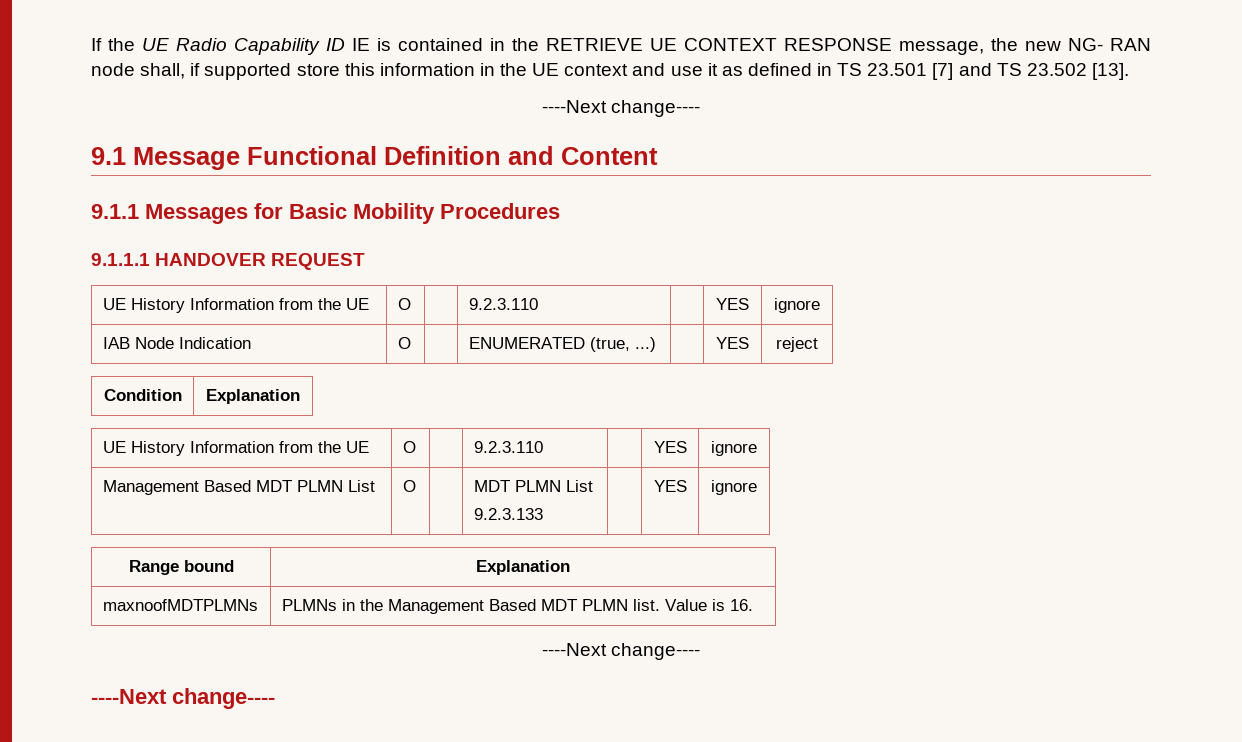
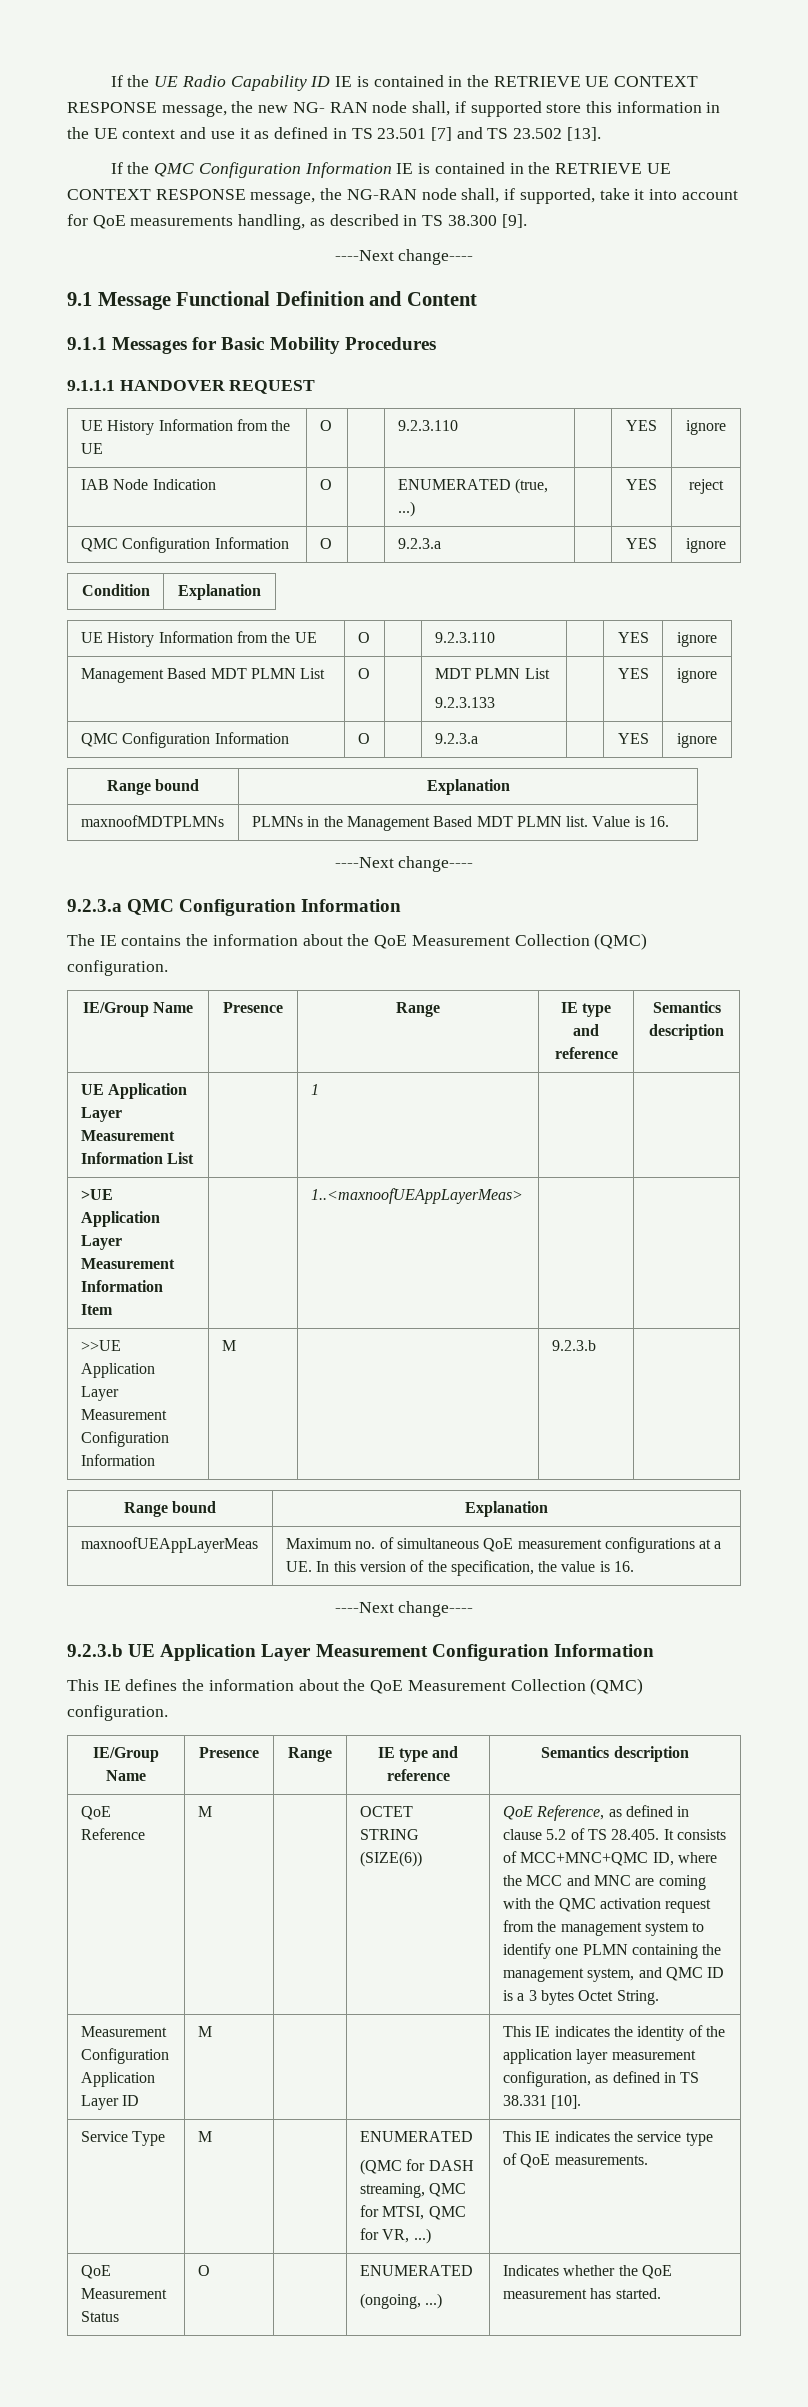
+ If the QMC Configuration Information IE is contained in the RETRIEVE UE CONTEXT RESPONSE message, the NG-RAN node shall, if supported, take it into account for QoE measurements handling, as described in TS 38.300 [9].
  IAB Node Indication | O | | ENUMERATED (true, ...) | | YES | reject
+ QMC Configuration Information | O | | 9.2.3.a | | YES | ignore
  Management Based MDT PLMN List | O | | MDT PLMN List
  9.2.3.133 | | YES | ignore
+ QMC Configuration Information | O | | 9.2.3.a | | YES | ignore
  maxnoofMDTPLMNs | PLMNs in the Management Based MDT PLMN list. Value is 16.
  ----Next change----
+ 9.2.3.a QMC Configuration Information
+ The IE contains the information about the QoE Measurement Collection (QMC) configuration.
+ IE/Group Name | Presence | Range | IE type and reference | Semantics description
+ UE Application Layer Measurement Information List | | 1 | |
+ >UE Application Layer Measurement Information Item | | 1..<maxnoofUEAppLayerMeas> | |
+ >>UE Application Layer Measurement Configuration Information | M | | 9.2.3.b |
+ Range bound | Explanation
+ maxnoofUEAppLayerMeas | Maximum no. of simultaneous QoE measurement configurations at a UE. In this version of the specification, the value is 16.
  ----Next change----
+ 9.2.3.b UE Application Layer Measurement Configuration Information
+ This IE defines the information about the QoE Measurement Collection (QMC) configuration.
+ IE/Group Name | Presence | Range | IE type and reference | Semantics description
+ QoE Reference | M | | OCTET STRING (SIZE(6)) | QoE Reference, as defined in clause 5.2 of TS 28.405. It consists of MCC+MNC+QMC ID, where the MCC and MNC are coming with the QMC activation request from the management system to identify one PLMN containing the management system, and QMC ID is a 3 bytes Octet String.
+ Measurement Configuration Application Layer ID | M | | | This IE indicates the identity of the application layer measurement configuration, as defined in TS 38.331 [10].
+ Service Type | M | | ENUMERATED
+ (QMC for DASH streaming, QMC for MTSI, QMC for VR, ...) | This IE indicates the service type of QoE measurements.
+ QoE Measurement Status | O | | ENUMERATED
+ (ongoing, ...) | Indicates whether the QoE measurement has started.

